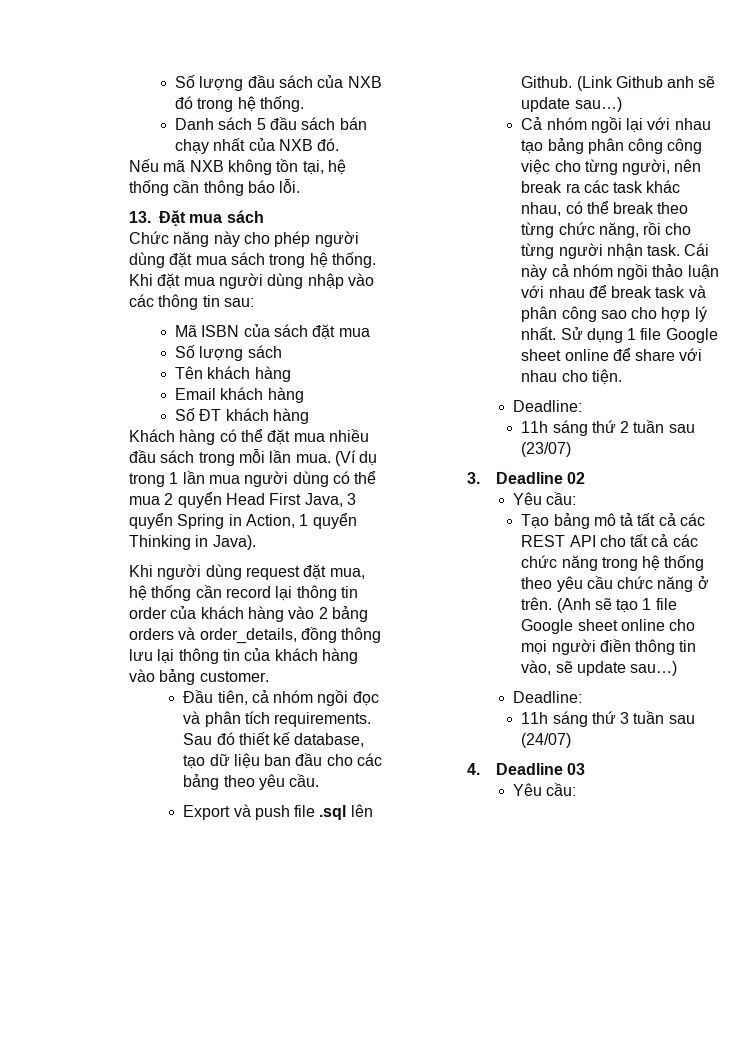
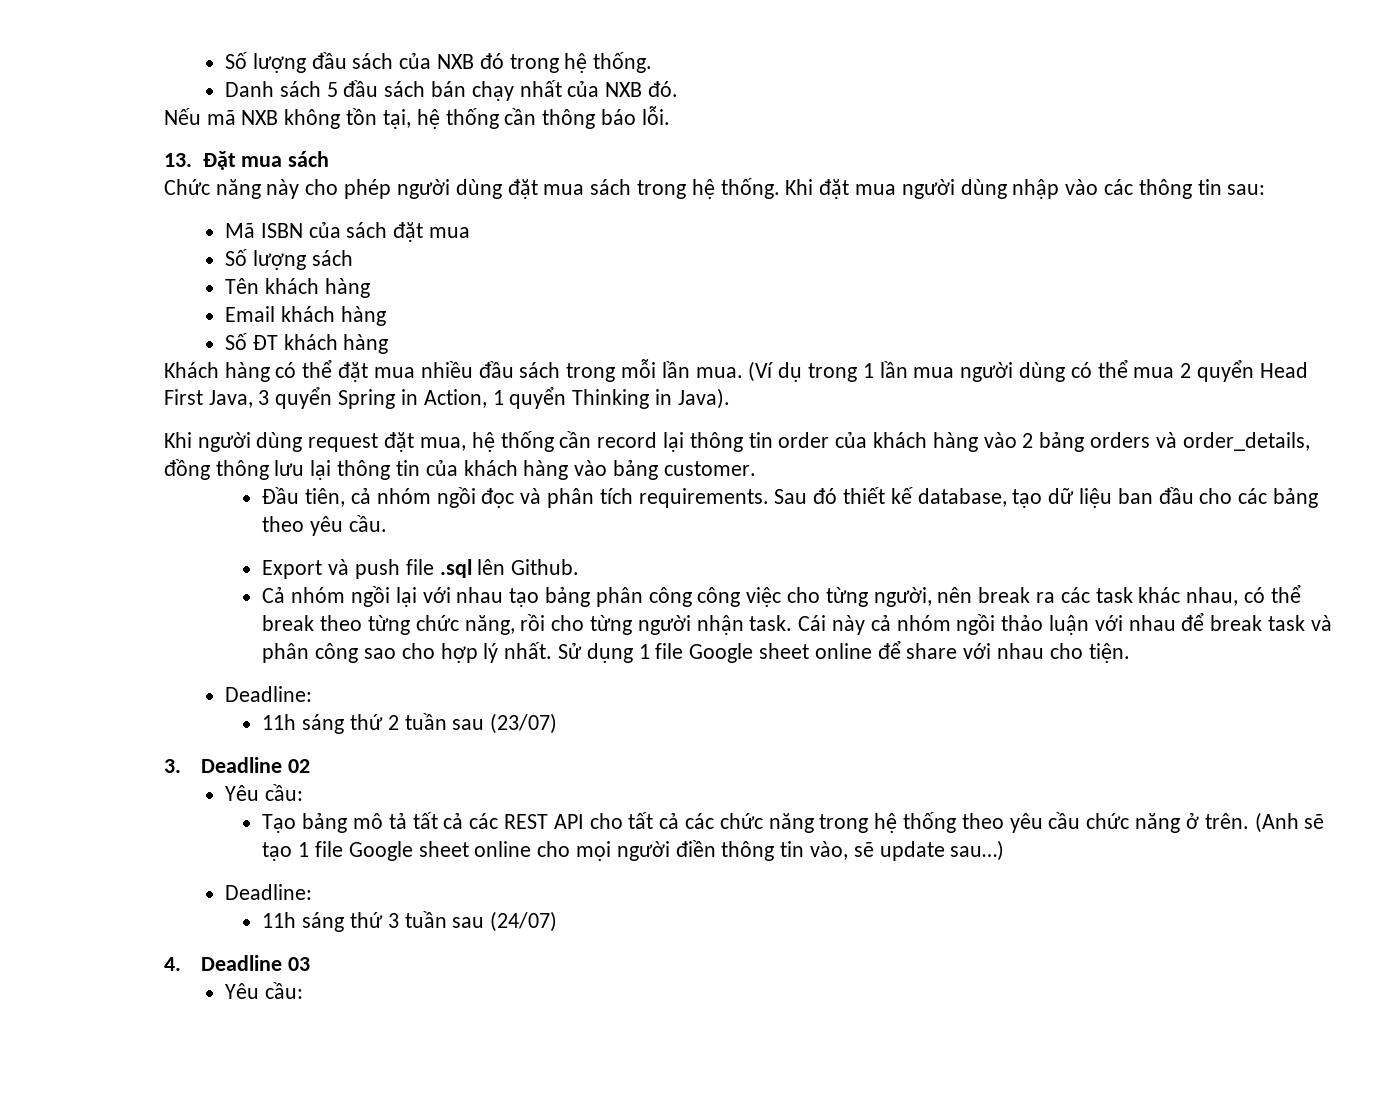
- (Link Github anh sẽ update sau…)

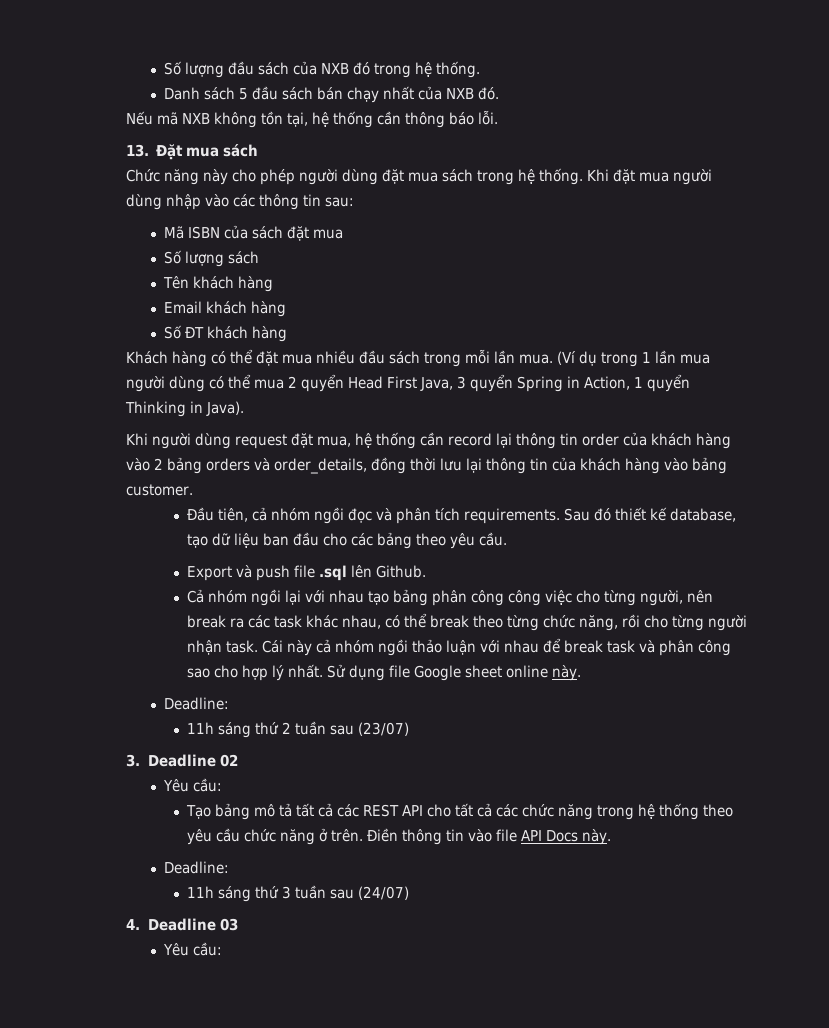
- Khi người dùng request đặt mua, hệ thống cần record lại thông tin order của khách hàng vào 2 bảng orders và order_details, đồng thông lưu lại thông tin của khách hàng vào bảng customer.
+ Khi người dùng request đặt mua, hệ thống cần record lại thông tin order của khách hàng vào 2 bảng orders và order_details, đồng thời lưu lại thông tin của khách hàng vào bảng customer.
- Sử dụng 1 file Google sheet online để share với nhau cho tiện.
+ Sử dụng file Google sheet online này.
- (Anh sẽ tạo 1 file Google sheet online cho mọi người điền thông tin vào, sẽ update sau…)
+ Điền thông tin vào file API Docs này.

